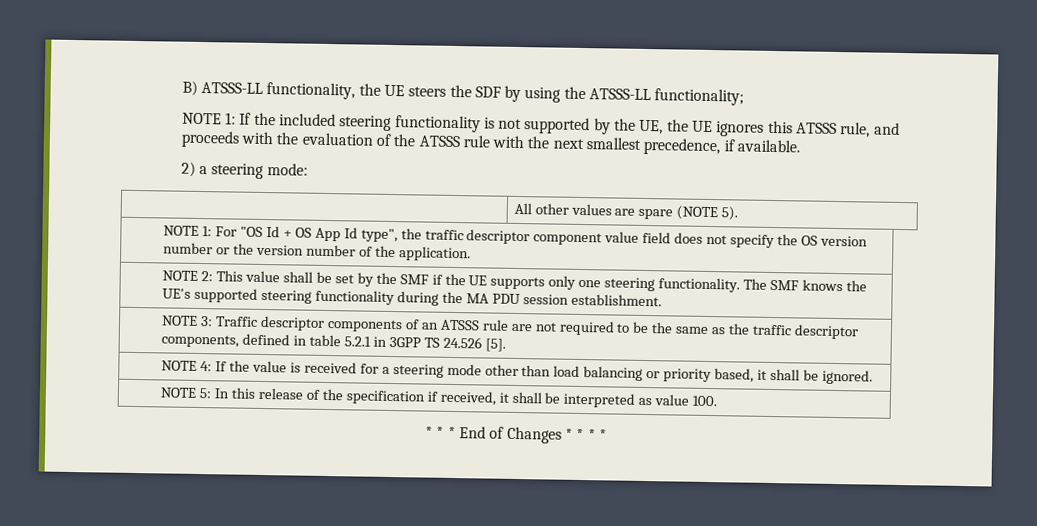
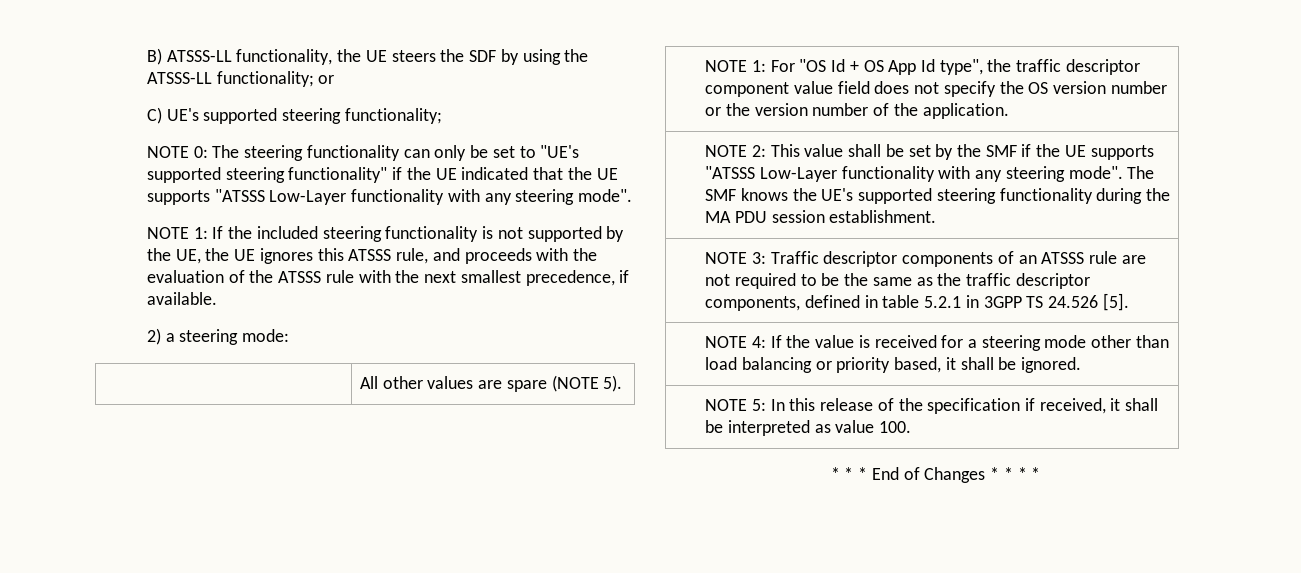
- B) ATSSS-LL functionality, the UE steers the SDF by using the ATSSS-LL functionality;
+ B) ATSSS-LL functionality, the UE steers the SDF by using the ATSSS-LL functionality; or
+ C) UE's supported steering functionality;
+ NOTE 0: The steering functionality can only be set to "UE's supported steering functionality" if the UE indicated that the UE supports "ATSSS Low-Layer functionality with any steering mode".
- NOTE 2: This value shall be set by the SMF if the UE supports only one steering functionality. The SMF knows the UE's supported steering functionality during the MA PDU session establishment.
+ NOTE 2: This value shall be set by the SMF if the UE supports "ATSSS Low-Layer functionality with any steering mode". The SMF knows the UE's supported steering functionality during the MA PDU session establishment.

